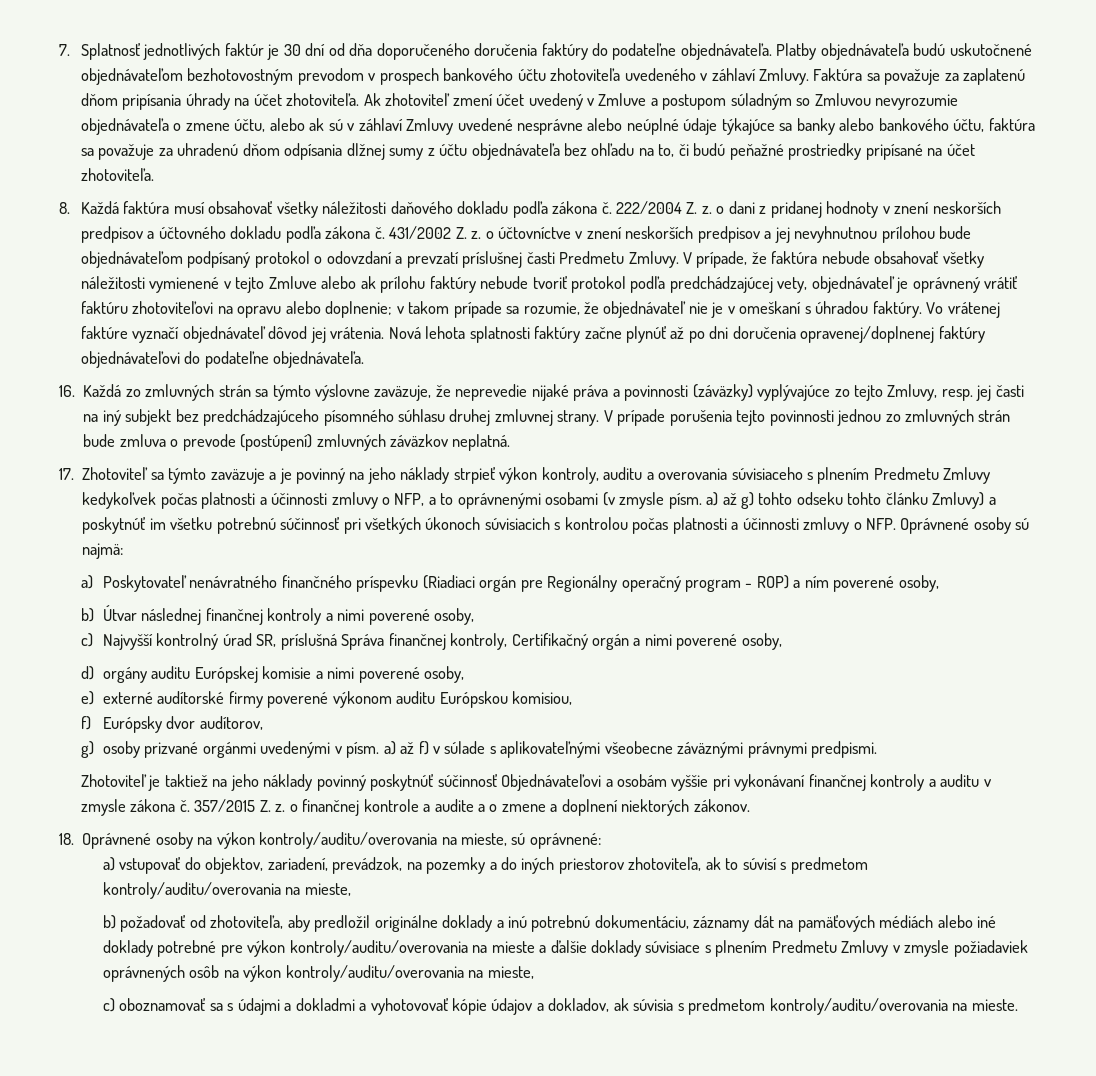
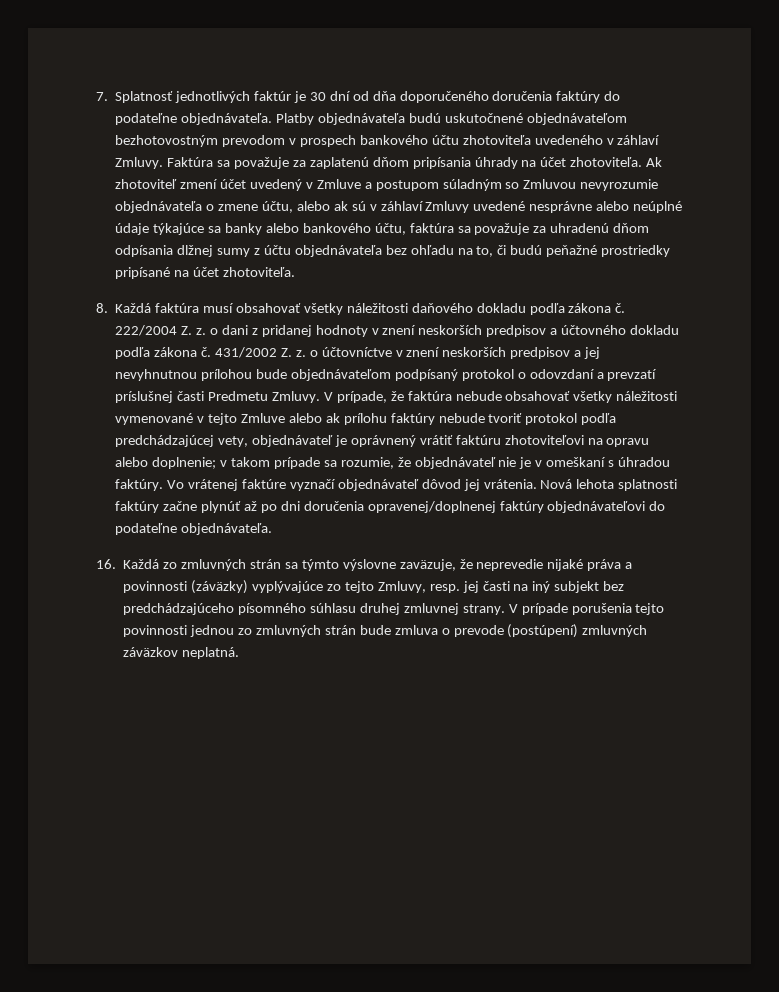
- V prípade, že faktúra nebude obsahovať všetky náležitosti vymienené v tejto Zmluve alebo ak prílohu faktúry nebude tvoriť protokol podľa predchádzajúcej vety, objednávateľ je oprávnený vrátiť faktúru zhotoviteľovi na opravu alebo doplnenie; v takom prípade sa rozumie, že objednávateľ nie je v omeškaní s úhradou faktúry.
+ V prípade, že faktúra nebude obsahovať všetky náležitosti vymenované v tejto Zmluve alebo ak prílohu faktúry nebude tvoriť protokol podľa predchádzajúcej vety, objednávateľ je oprávnený vrátiť faktúru zhotoviteľovi na opravu alebo doplnenie; v takom prípade sa rozumie, že objednávateľ nie je v omeškaní s úhradou faktúry.
- 17. Zhotoviteľ sa týmto zaväzuje a je povinný na jeho náklady strpieť výkon kontroly, auditu a overovania súvisiaceho s plnením Predmetu Zmluvy kedykoľvek počas platnosti a účinnosti zmluvy o NFP, a to oprávnenými osobami (v zmysle písm. a) až g) tohto odseku tohto článku Zmluvy) a poskytnúť im všetku potrebnú súčinnosť pri všetkých úkonoch súvisiacich s kontrolou počas platnosti a účinnosti zmluvy o NFP. Oprávnené osoby sú najmä:
- a) Poskytovateľ nenávratného finančného príspevku (Riadiaci orgán pre Regionálny operačný program - ROP) a ním poverené osoby,
- b) Útvar následnej finančnej kontroly a nimi poverené osoby,
- c) Najvyšší kontrolný úrad SR, príslušná Správa finančnej kontroly, Certifikačný orgán a nimi poverené osoby,
- d) orgány auditu Európskej komisie a nimi poverené osoby,
- e) externé audítorské firmy poverené výkonom auditu Európskou komisiou,
- f) Európsky dvor audítorov,
- g) osoby prizvané orgánmi uvedenými v písm. a) až f) v súlade s aplikovateľnými všeobecne záväznými právnymi predpismi.
- Zhotoviteľ je taktiež na jeho náklady povinný poskytnúť súčinnosť Objednávateľovi a osobám vyššie pri vykonávaní finančnej kontroly a auditu v zmysle zákona č. 357/2015 Z. z. o finančnej kontrole a audite a o zmene a doplnení niektorých zákonov.
- 18. Oprávnené osoby na výkon kontroly/auditu/overovania na mieste, sú oprávnené:
- a) vstupovať do objektov, zariadení, prevádzok, na pozemky a do iných priestorov zhotoviteľa, ak to súvisí s predmetom kontroly/auditu/overovania na mieste,
- b) požadovať od zhotoviteľa, aby predložil originálne doklady a inú potrebnú dokumentáciu, záznamy dát na pamäťových médiách alebo iné doklady potrebné pre výkon kontroly/auditu/overovania na mieste a ďalšie doklady súvisiace s plnením Predmetu Zmluvy v zmysle požiadaviek oprávnených osôb na výkon kontroly/auditu/overovania na mieste,
- c) oboznamovať sa s údajmi a dokladmi a vyhotovovať kópie údajov a dokladov, ak súvisia s predmetom kontroly/auditu/overovania na mieste.

